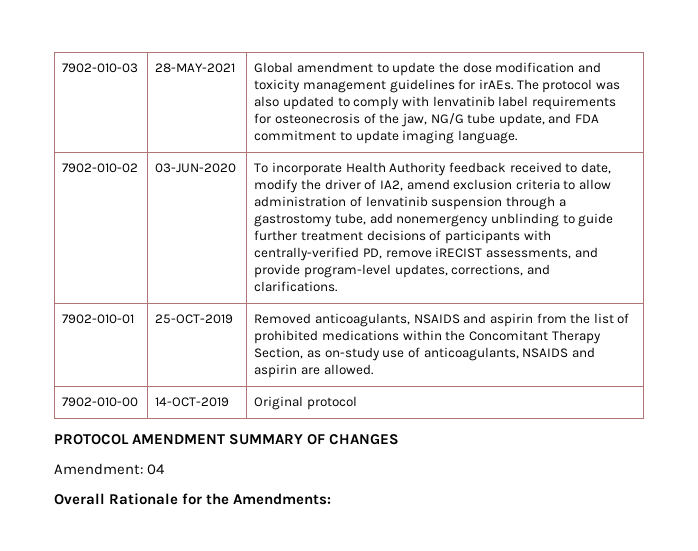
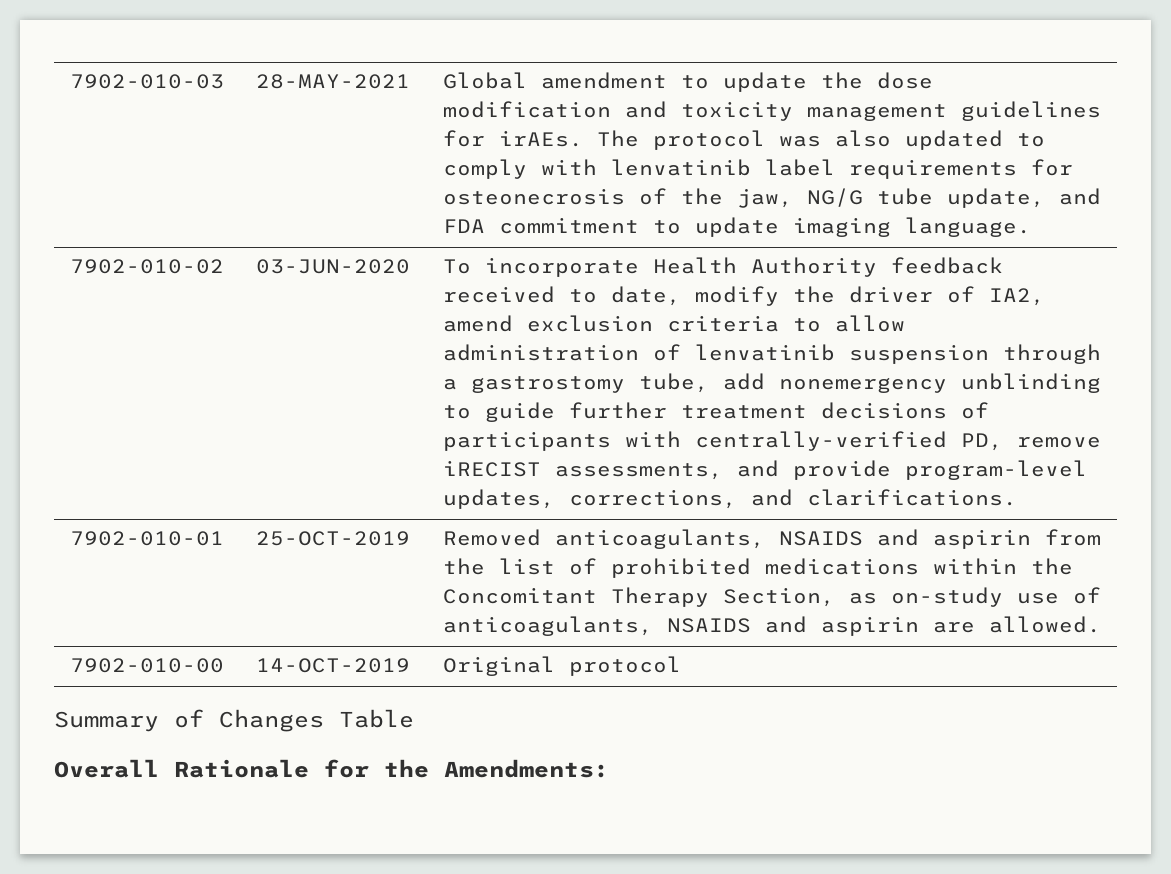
- PROTOCOL AMENDMENT SUMMARY OF CHANGES
- Amendment: 04
+ Summary of Changes Table

